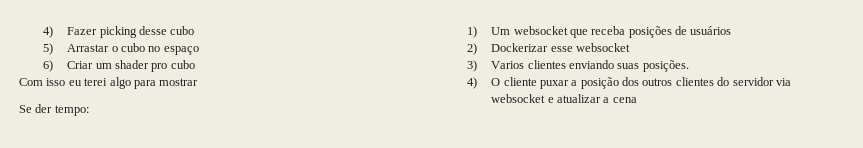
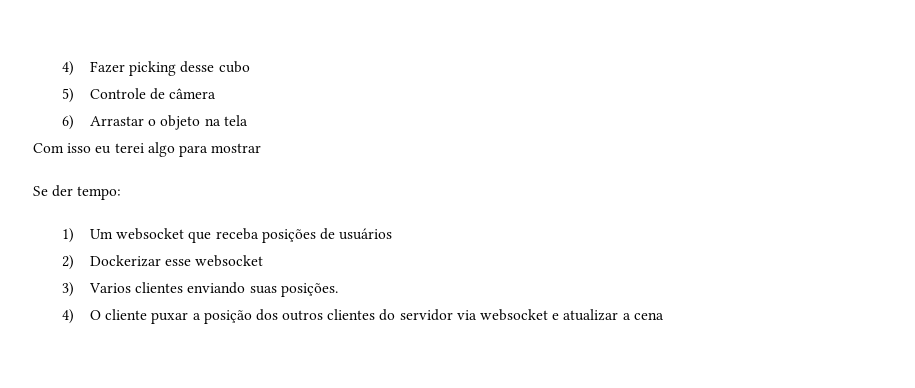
- 5) Arrastar o cubo no espaço
- 6) Criar um shader pro cubo
+ 5) Controle de câmera
+ 6) Arrastar o objeto na tela

